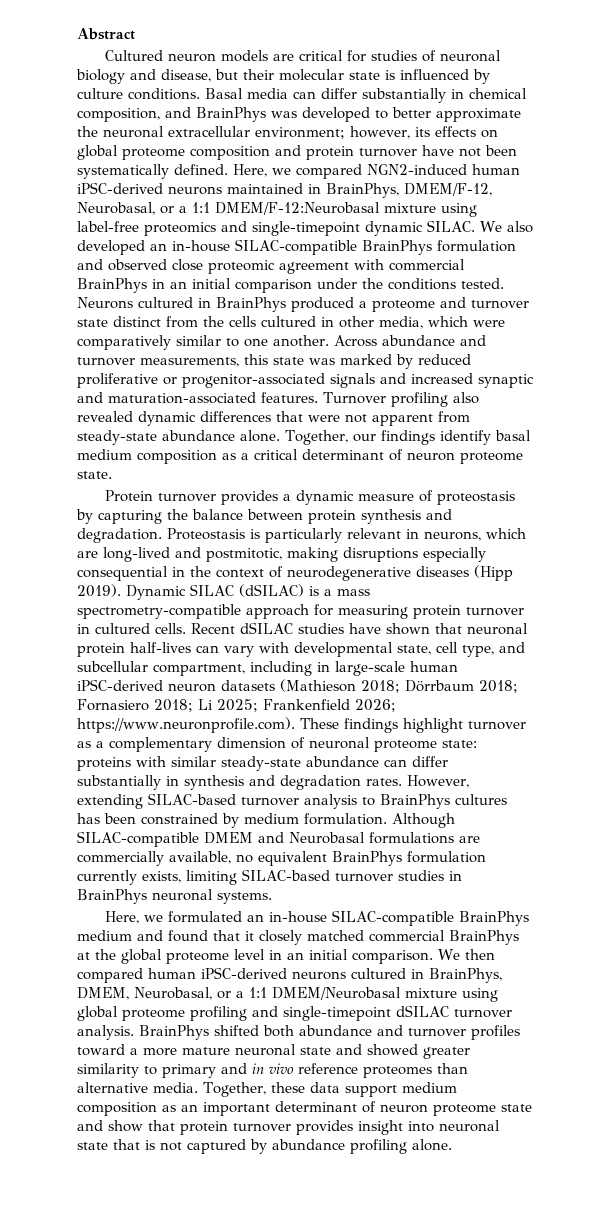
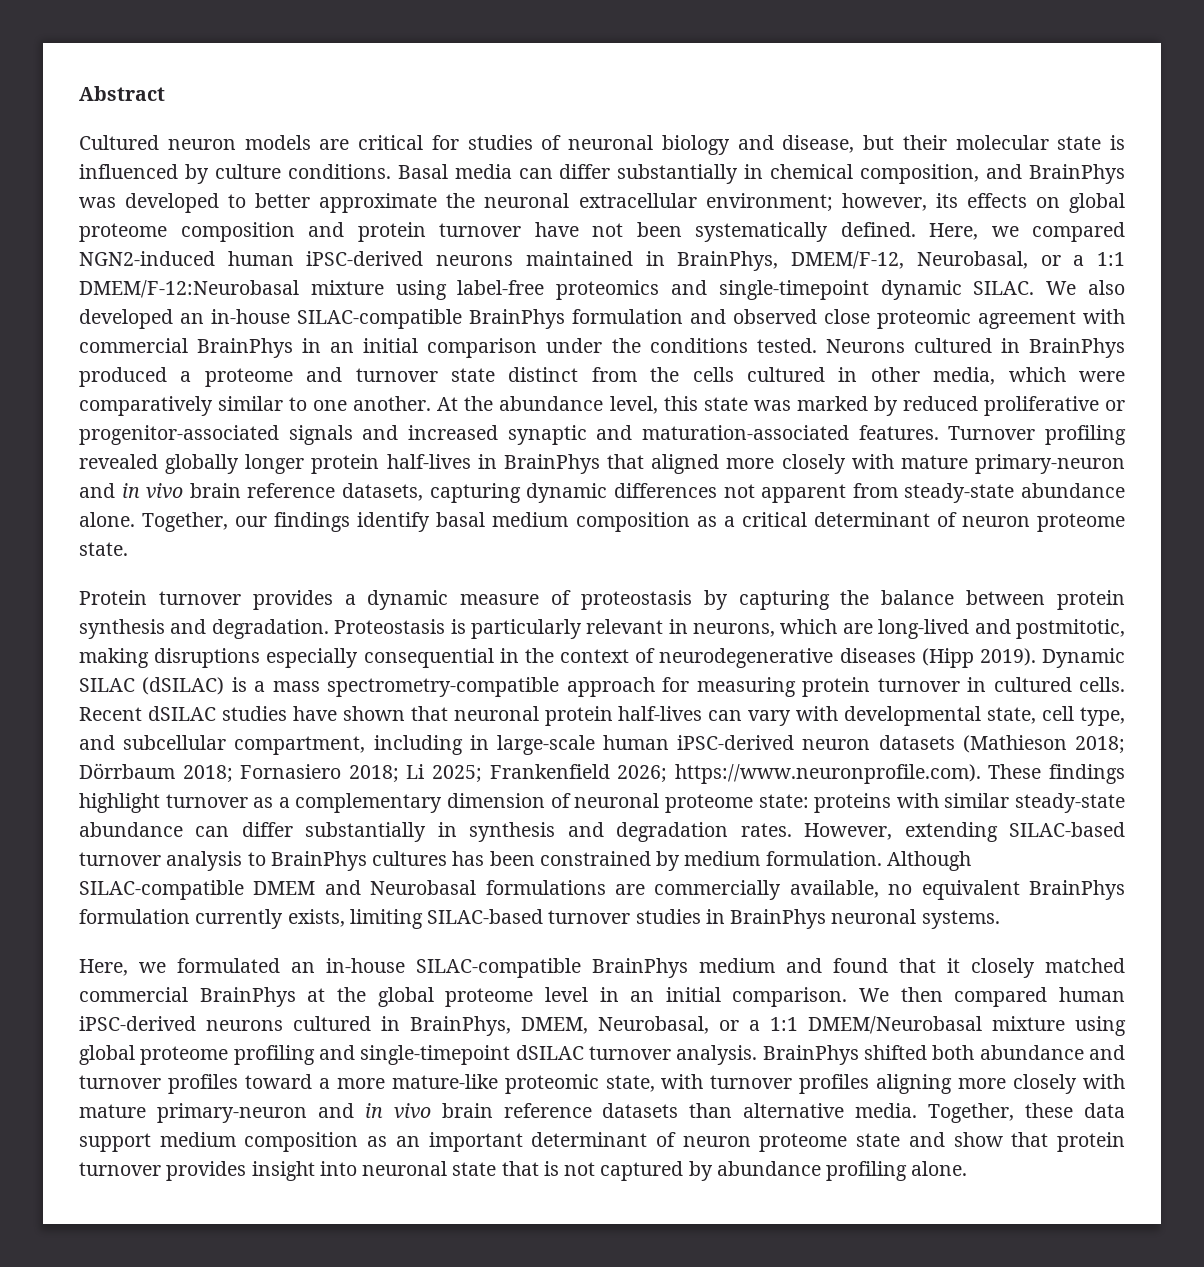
- Across abundance and turnover measurements, this state was marked by reduced proliferative or progenitor-associated signals and increased synaptic and maturation-associated features.
+ At the abundance level, this state was marked by reduced proliferative or progenitor-associated signals and increased synaptic and maturation-associated features.
- Turnover profiling also revealed dynamic differences that were not apparent from steady-state abundance alone.
+ Turnover profiling revealed globally longer protein half-lives in BrainPhys that aligned more closely with mature primary-neuron and in vivo brain reference datasets, capturing dynamic differences not apparent from steady-state abundance alone.
- BrainPhys shifted both abundance and turnover profiles toward a more mature neuronal state and showed greater similarity to primary and in vivo reference proteomes than alternative media.
+ BrainPhys shifted both abundance and turnover profiles toward a more mature-like proteomic state, with turnover profiles aligning more closely with mature primary-neuron and in vivo brain reference datasets than alternative media.

